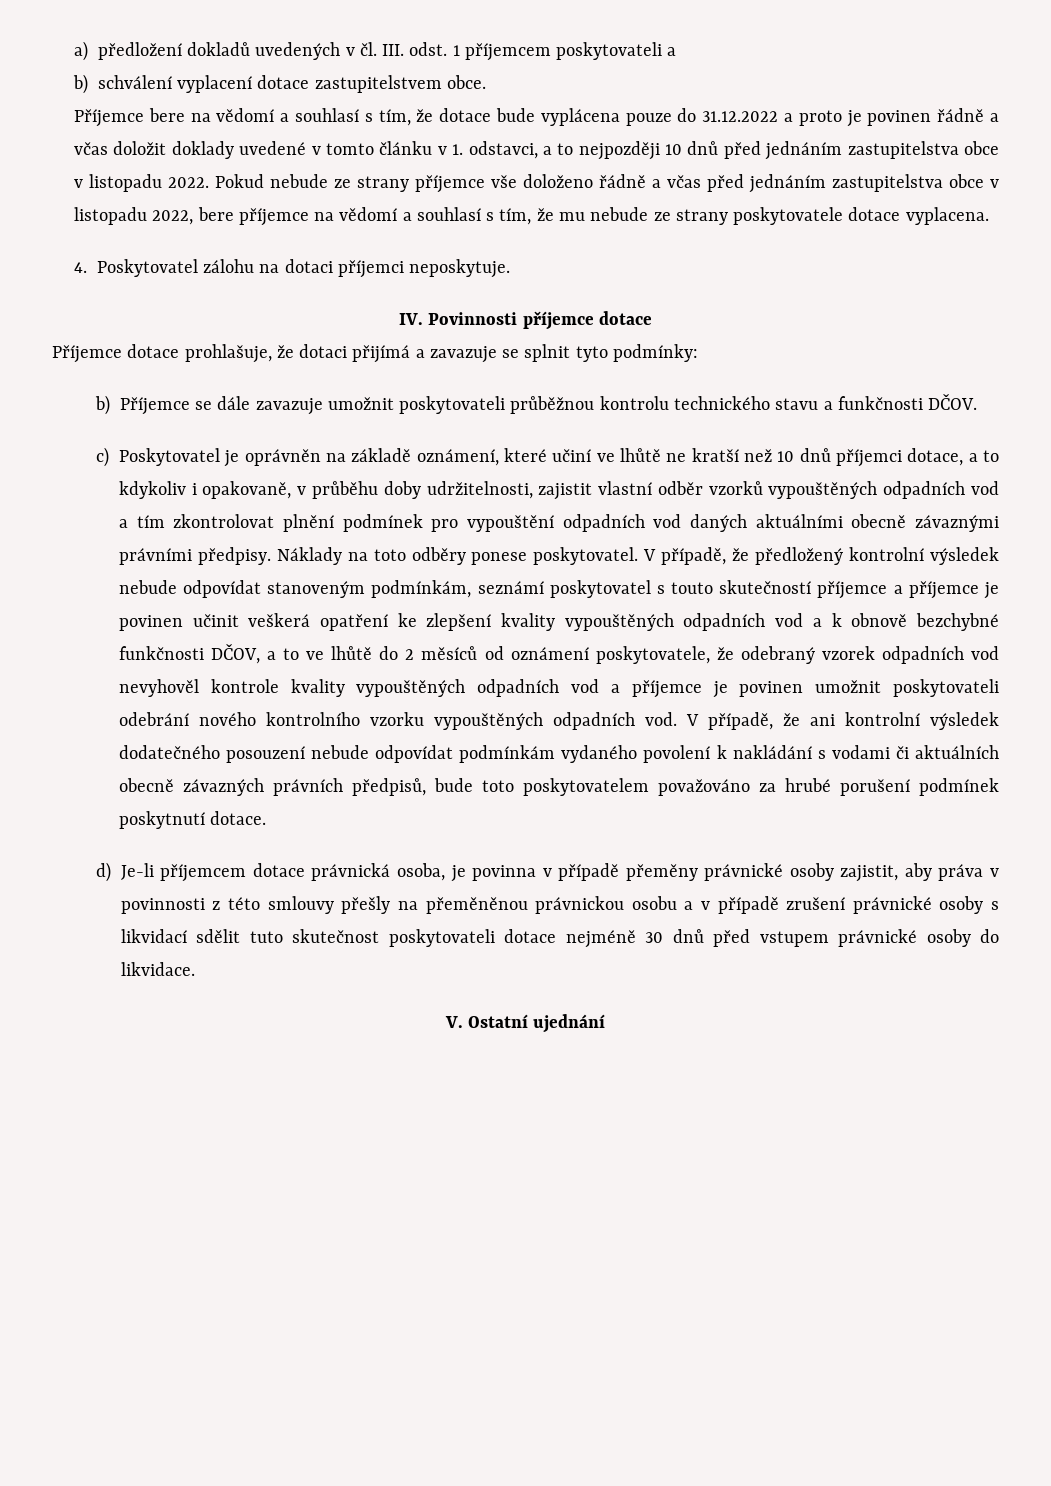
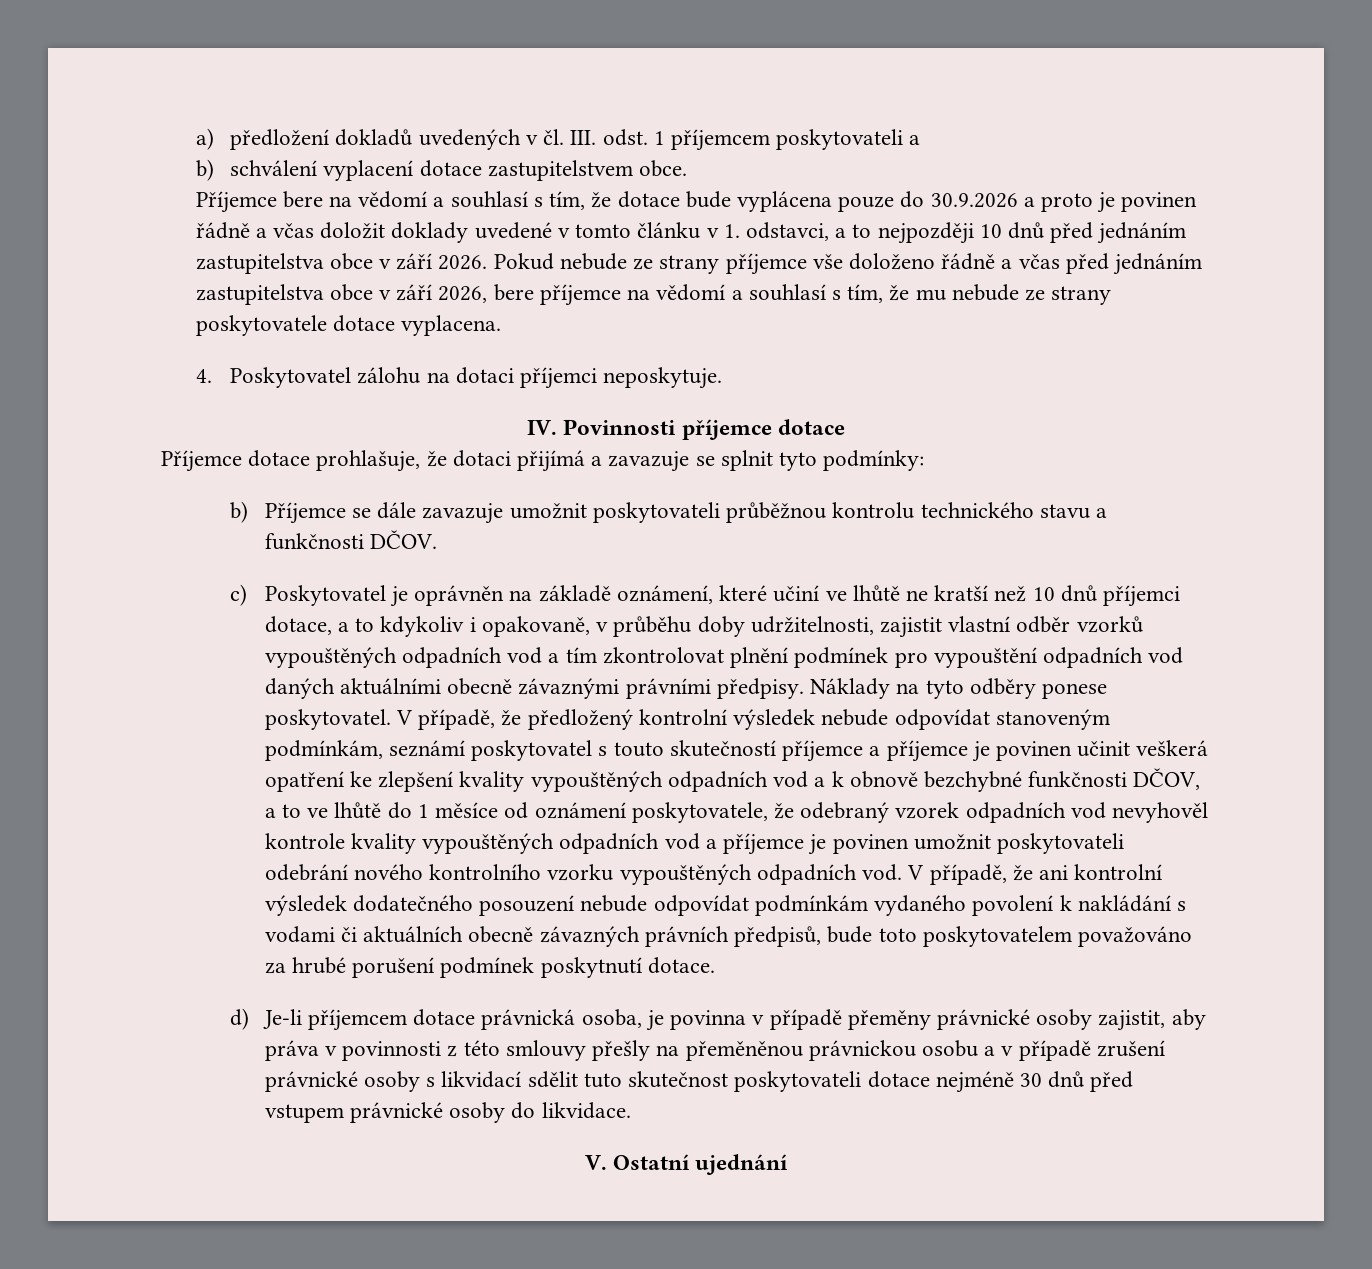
- Příjemce bere na vědomí a souhlasí s tím, že dotace bude vyplácena pouze do 31.12.2022 a proto je povinen řádně a včas doložit doklady uvedené v tomto článku v 1. odstavci, a to nejpozději 10 dnů před jednáním zastupitelstva obce v listopadu 2022.
+ Příjemce bere na vědomí a souhlasí s tím, že dotace bude vyplácena pouze do 30.9.2026 a proto je povinen řádně a včas doložit doklady uvedené v tomto článku v 1. odstavci, a to nejpozději 10 dnů před jednáním zastupitelstva obce v září 2026.
- Pokud nebude ze strany příjemce vše doloženo řádně a včas před jednáním zastupitelstva obce v listopadu 2022, bere příjemce na vědomí a souhlasí s tím, že mu nebude ze strany poskytovatele dotace vyplacena.
+ Pokud nebude ze strany příjemce vše doloženo řádně a včas před jednáním zastupitelstva obce v září 2026, bere příjemce na vědomí a souhlasí s tím, že mu nebude ze strany poskytovatele dotace vyplacena.
- Náklady na toto odběry ponese poskytovatel.
+ Náklady na tyto odběry ponese poskytovatel.
- V případě, že předložený kontrolní výsledek nebude odpovídat stanoveným podmínkám, seznámí poskytovatel s touto skutečností příjemce a příjemce je povinen učinit veškerá opatření ke zlepšení kvality vypouštěných odpadních vod a k obnově bezchybné funkčnosti DČOV, a to ve lhůtě do 2 měsíců od oznámení poskytovatele, že odebraný vzorek odpadních vod nevyhověl kontrole kvality vypouštěných odpadních vod a příjemce je povinen umožnit poskytovateli odebrání nového kontrolního vzorku vypouštěných odpadních vod.
+ V případě, že předložený kontrolní výsledek nebude odpovídat stanoveným podmínkám, seznámí poskytovatel s touto skutečností příjemce a příjemce je povinen učinit veškerá opatření ke zlepšení kvality vypouštěných odpadních vod a k obnově bezchybné funkčnosti DČOV, a to ve lhůtě do 1 měsíce od oznámení poskytovatele, že odebraný vzorek odpadních vod nevyhověl kontrole kvality vypouštěných odpadních vod a příjemce je povinen umožnit poskytovateli odebrání nového kontrolního vzorku vypouštěných odpadních vod.

